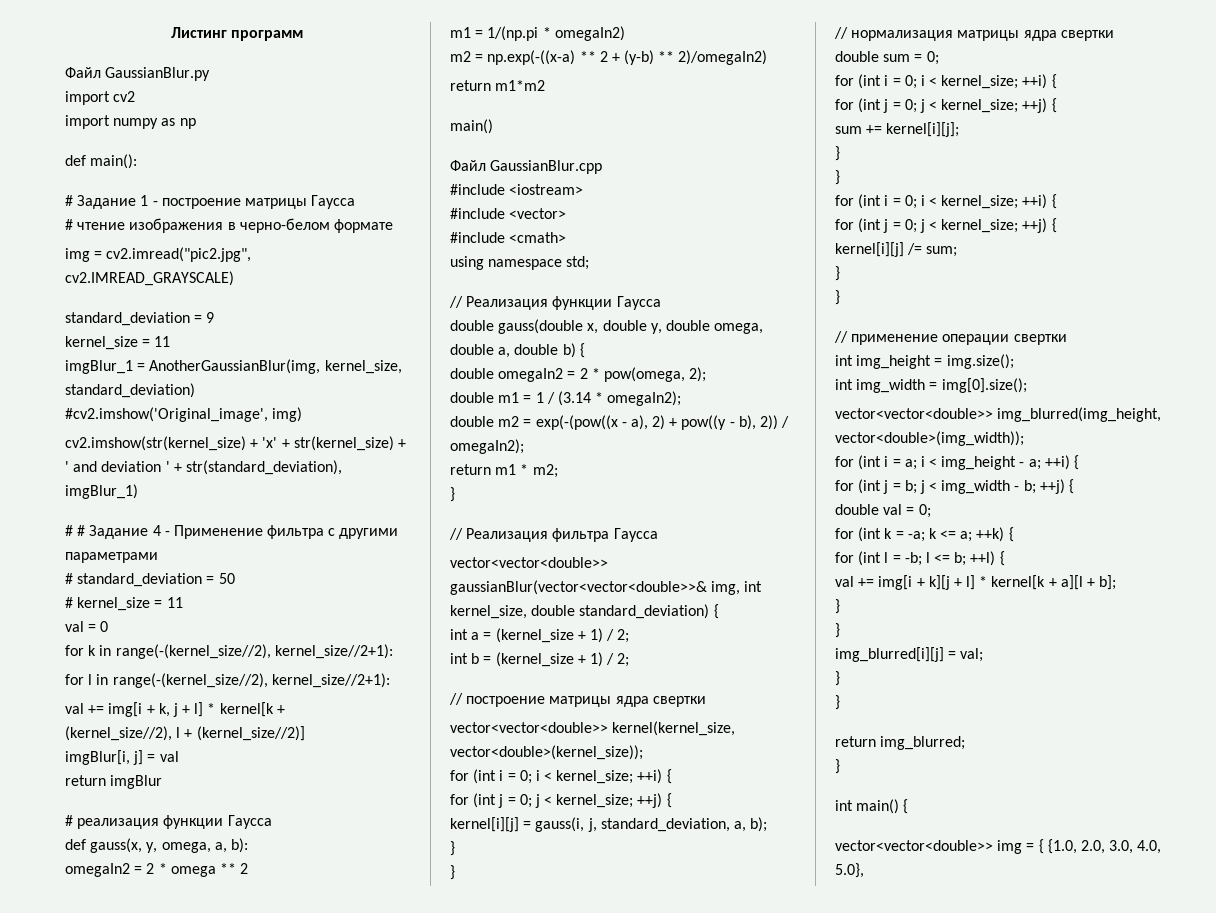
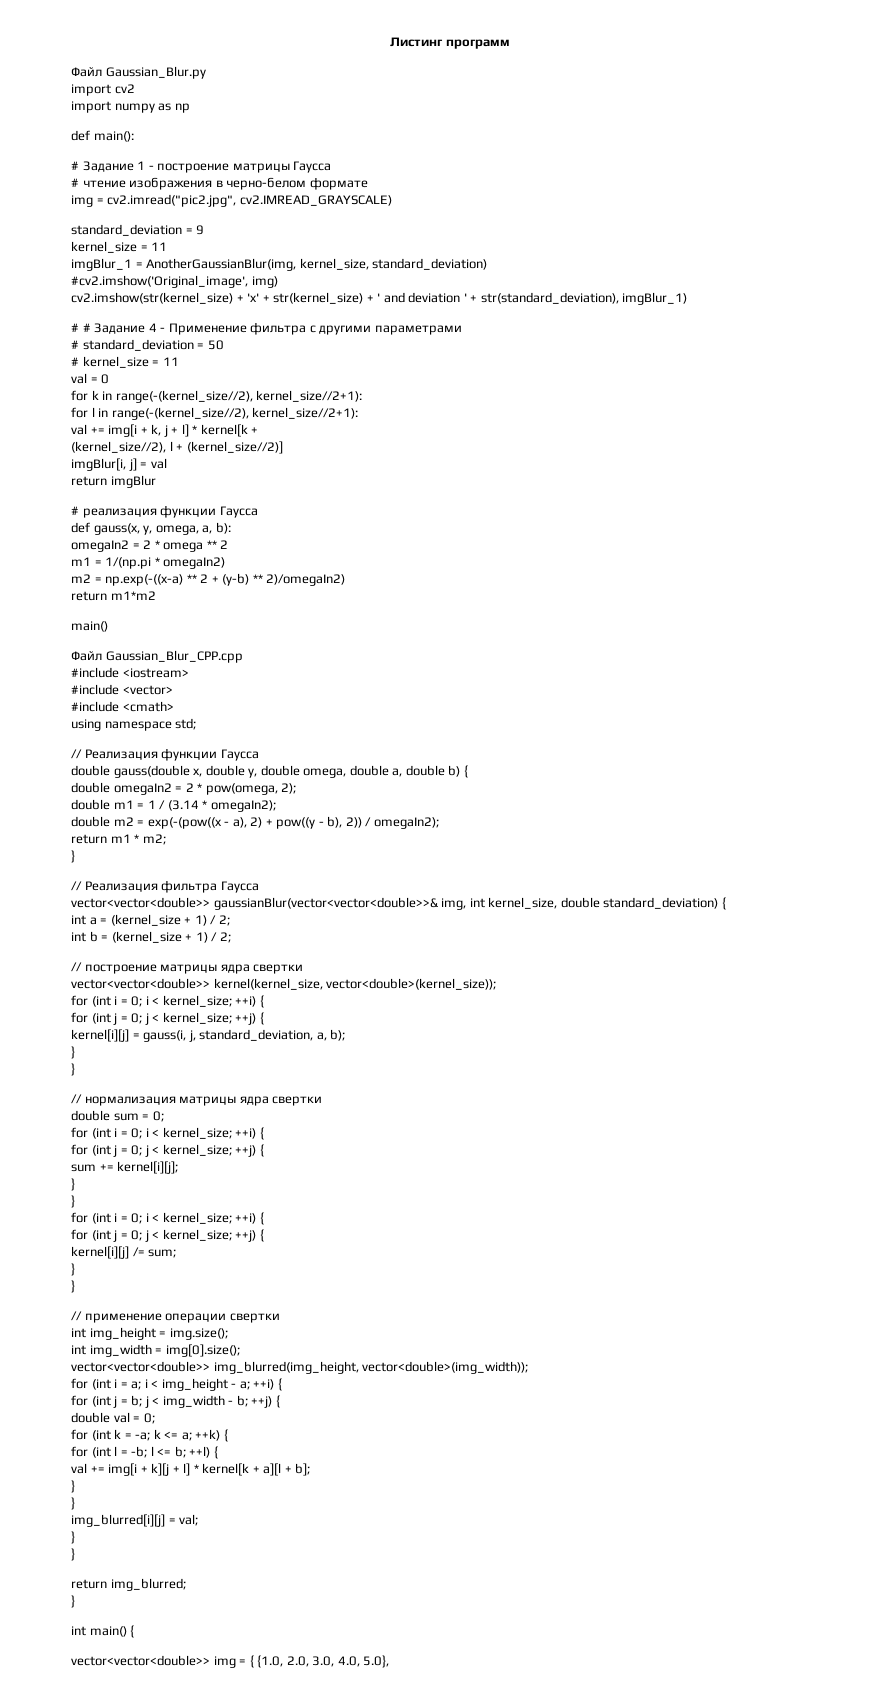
- Файл GaussianBlur.py
+ Файл Gaussian_Blur.py
- Файл GaussianBlur.cpp
+ Файл Gaussian_Blur_CPP.cpp

